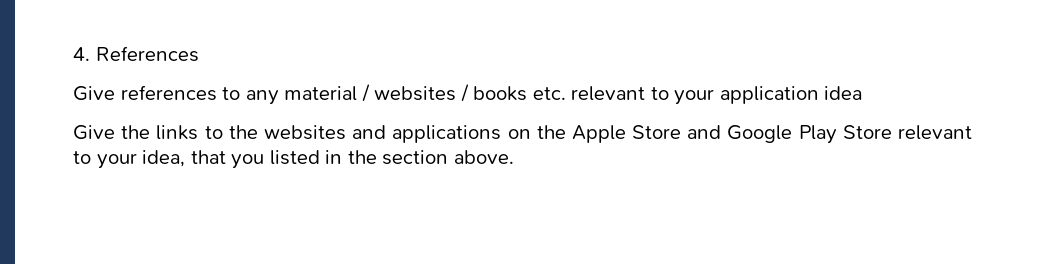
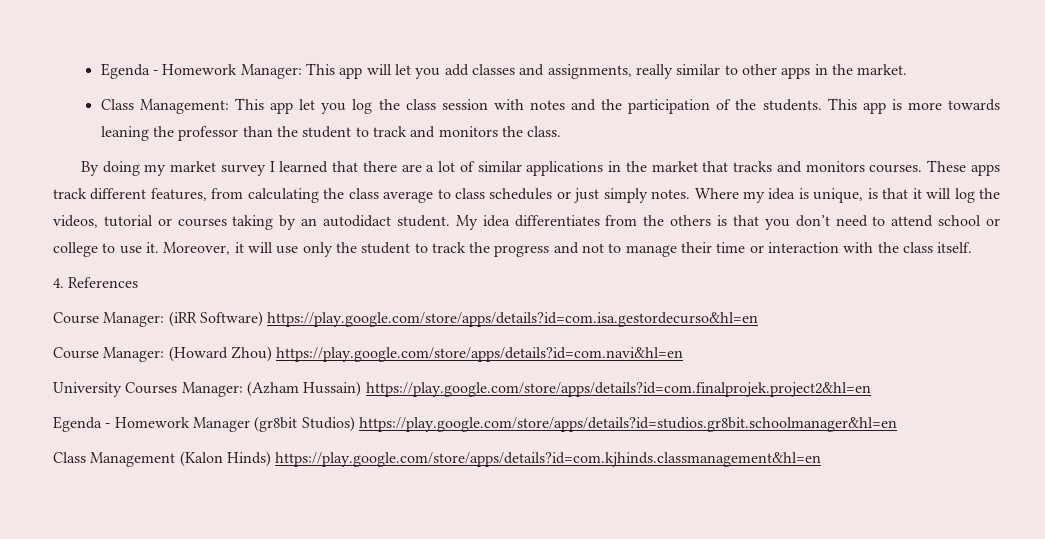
+ Egenda - Homework Manager: This app will let you add classes and assignments, really similar to other apps in the market.
+ Class Management: This app let you log the class session with notes and the participation of the students. This app is more towards leaning the professor than the student to track and monitors the class.
+ By doing my market survey I learned that there are a lot of similar applications in the market that tracks and monitors courses. These apps track different features, from calculating the class average to class schedules or just simply notes. Where my idea is unique, is that it will log the videos, tutorial or courses taking by an autodidact student. My idea differentiates from the others is that you don’t need to attend school or college to use it. Moreover, it will use only the student to track the progress and not to manage their time or interaction with the class itself.
  4. References
- Give references to any material / websites / books etc. relevant to your application idea
- Give the links to the websites and applications on the Apple Store and Google Play Store relevant to your idea, that you listed in the section above.
+ Course Manager: (iRR Software) https://play.google.com/store/apps/details?id=com.isa.gestordecurso&hl=en
+ Course Manager: (Howard Zhou) https://play.google.com/store/apps/details?id=com.navi&hl=en
+ University Courses Manager: (Azham Hussain) https://play.google.com/store/apps/details?id=com.finalprojek.project2&hl=en
+ Egenda - Homework Manager (gr8bit Studios) https://play.google.com/store/apps/details?id=studios.gr8bit.schoolmanager&hl=en
+ Class Management (Kalon Hinds) https://play.google.com/store/apps/details?id=com.kjhinds.classmanagement&hl=en

